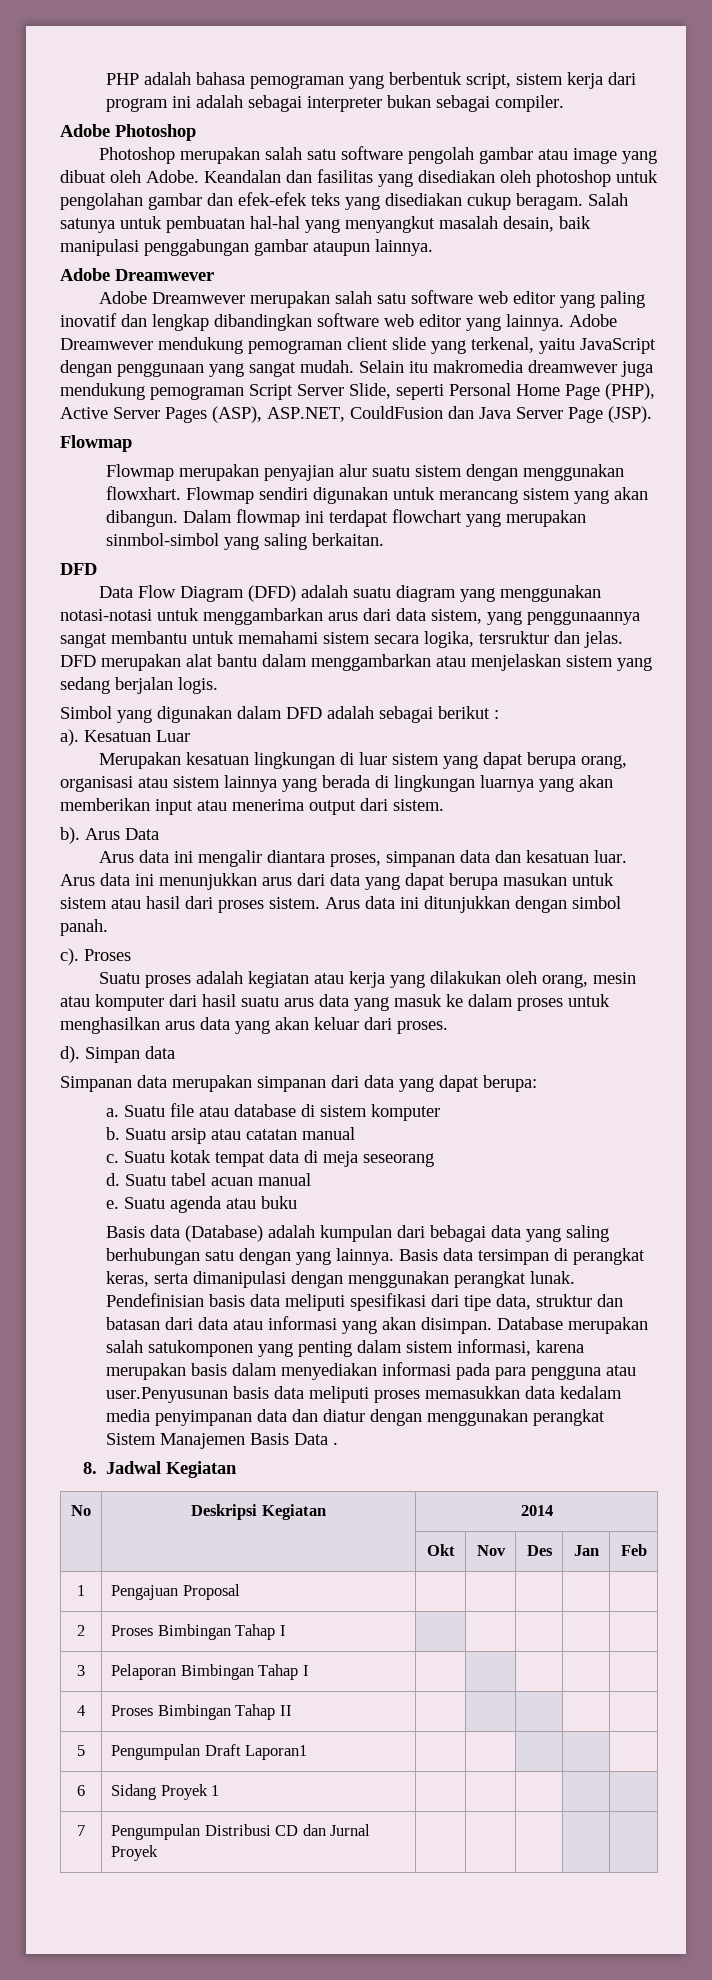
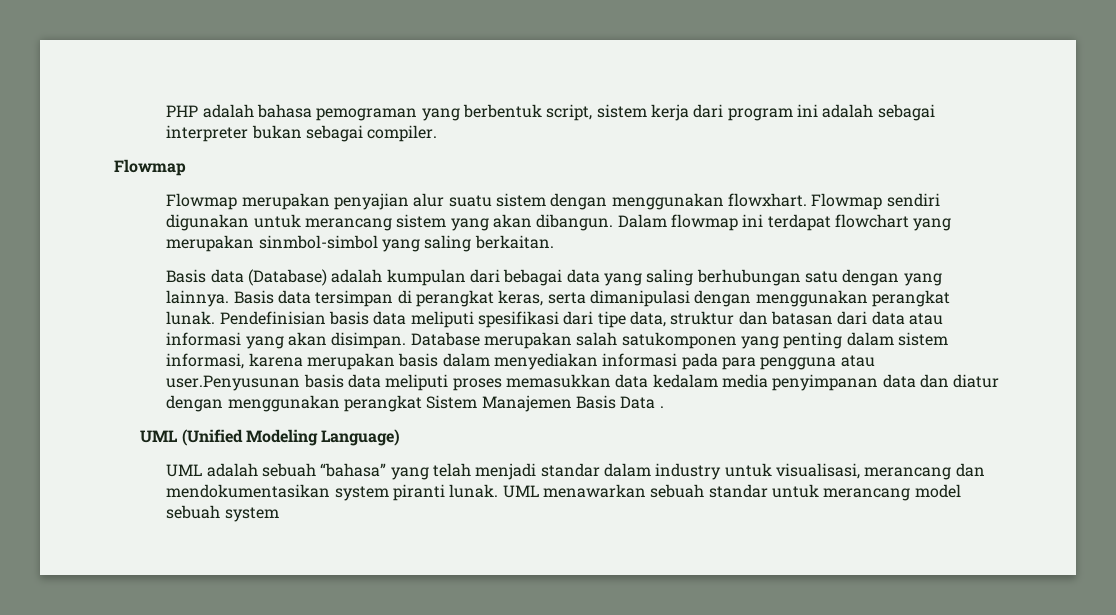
- Adobe Photoshop
- Photoshop merupakan salah satu software pengolah gambar atau image yang dibuat oleh Adobe. Keandalan dan fasilitas yang disediakan oleh photoshop untuk pengolahan gambar dan efek-efek teks yang disediakan cukup beragam. Salah satunya untuk pembuatan hal-hal yang menyangkut masalah desain, baik manipulasi penggabungan gambar ataupun lainnya.
- Adobe Dreamwever
- Adobe Dreamwever merupakan salah satu software web editor yang paling inovatif dan lengkap dibandingkan software web editor yang lainnya. Adobe Dreamwever mendukung pemograman client slide yang terkenal, yaitu JavaScript dengan penggunaan yang sangat mudah. Selain itu makromedia dreamwever juga mendukung pemograman Script Server Slide, seperti Personal Home Page (PHP), Active Server Pages (ASP), ASP.NET, CouldFusion dan Java Server Page (JSP).
  Dalam flowmap ini terdapat flowchart yang merupakan sinmbol-simbol yang saling berkaitan.
- DFD
- Data Flow Diagram (DFD) adalah suatu diagram yang menggunakan notasi-notasi untuk menggambarkan arus dari data sistem, yang penggunaannya sangat membantu untuk memahami sistem secara logika, tersruktur dan jelas. DFD merupakan alat bantu dalam menggambarkan atau menjelaskan sistem yang sedang berjalan logis.
- Simbol yang digunakan dalam DFD adalah sebagai berikut :
- a). Kesatuan Luar
- Merupakan kesatuan lingkungan di luar sistem yang dapat berupa orang, organisasi atau sistem lainnya yang berada di lingkungan luarnya yang akan memberikan input atau menerima output dari sistem.
- b). Arus Data
- Arus data ini mengalir diantara proses, simpanan data dan kesatuan luar. Arus data ini menunjukkan arus dari data yang dapat berupa masukan untuk sistem atau hasil dari proses sistem. Arus data ini ditunjukkan dengan simbol panah.
- c). Proses
- Suatu proses adalah kegiatan atau kerja yang dilakukan oleh orang, mesin atau komputer dari hasil suatu arus data yang masuk ke dalam proses untuk menghasilkan arus data yang akan keluar dari proses.
- d). Simpan data
- Simpanan data merupakan simpanan dari data yang dapat berupa:
- a. Suatu file atau database di sistem komputer
- b. Suatu arsip atau catatan manual
- c. Suatu kotak tempat data di meja seseorang
- d. Suatu tabel acuan manual
- e. Suatu agenda atau buku
- 8. Jadwal Kegiatan
- No | Deskripsi Kegiatan | 2014
- | | Okt | Nov | Des | Jan | Feb
- 1 | Pengajuan Proposal | | | | |
- 2 | Proses Bimbingan Tahap I | | | | |
- 3 | Pelaporan Bimbingan Tahap I | | | | |
- 4 | Proses Bimbingan Tahap II | | | | |
- 5 | Pengumpulan Draft Laporan1 | | | | |
- 6 | Sidang Proyek 1 | | | | |
- 7 | Pengumpulan Distribusi CD dan Jurnal Proyek | | | | |
+ UML (Unified Modeling Language)
+ UML adalah sebuah “bahasa” yang telah menjadi standar dalam industry untuk visualisasi, merancang dan mendokumentasikan system piranti lunak. UML menawarkan sebuah standar untuk merancang model sebuah system

